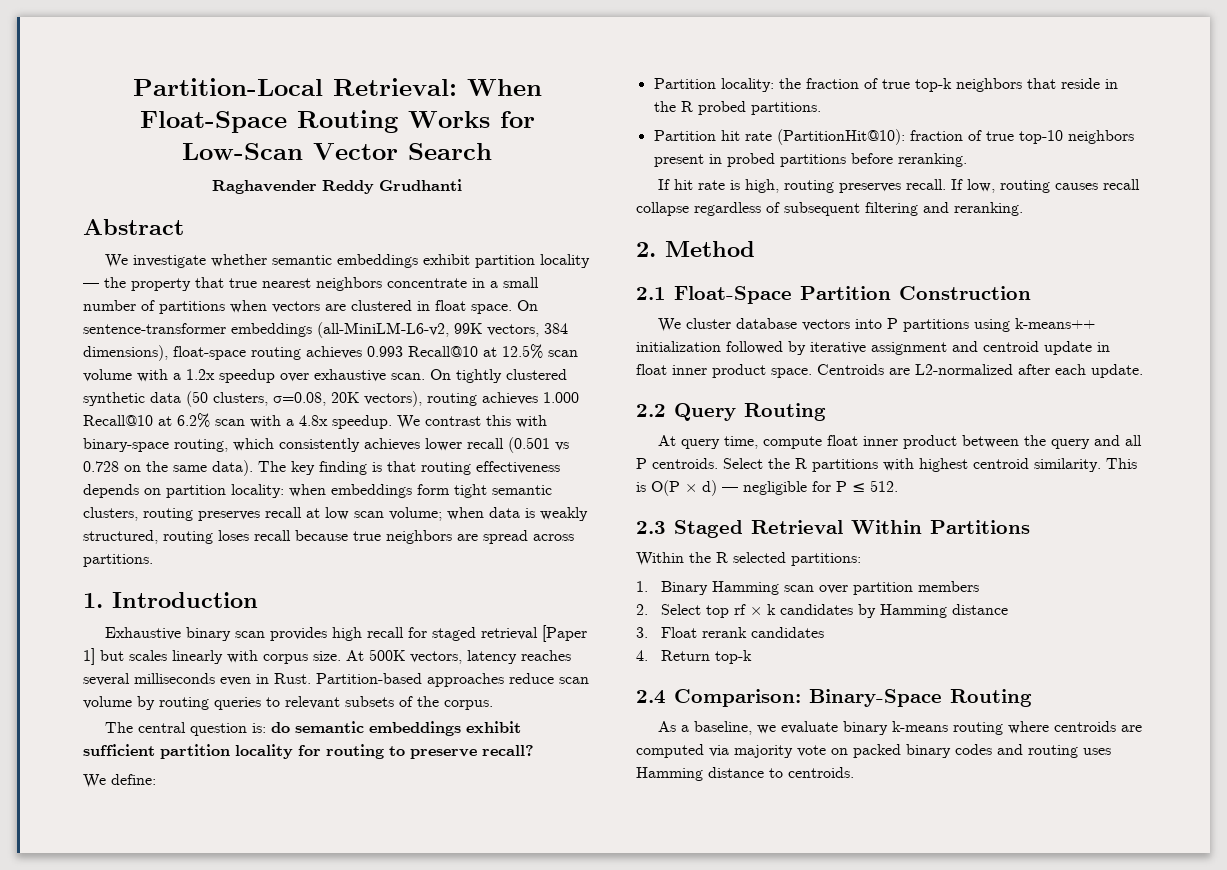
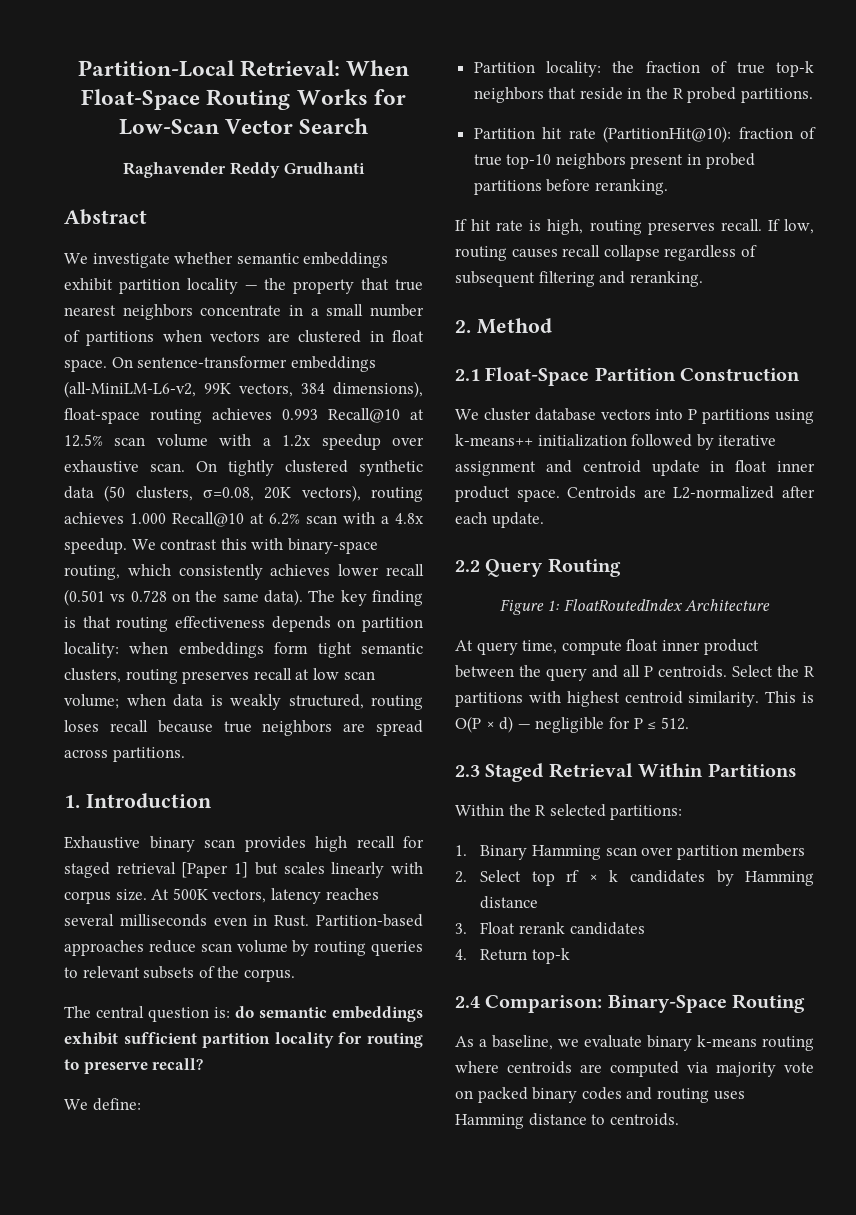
+ Figure 1: FloatRoutedIndex Architecture

